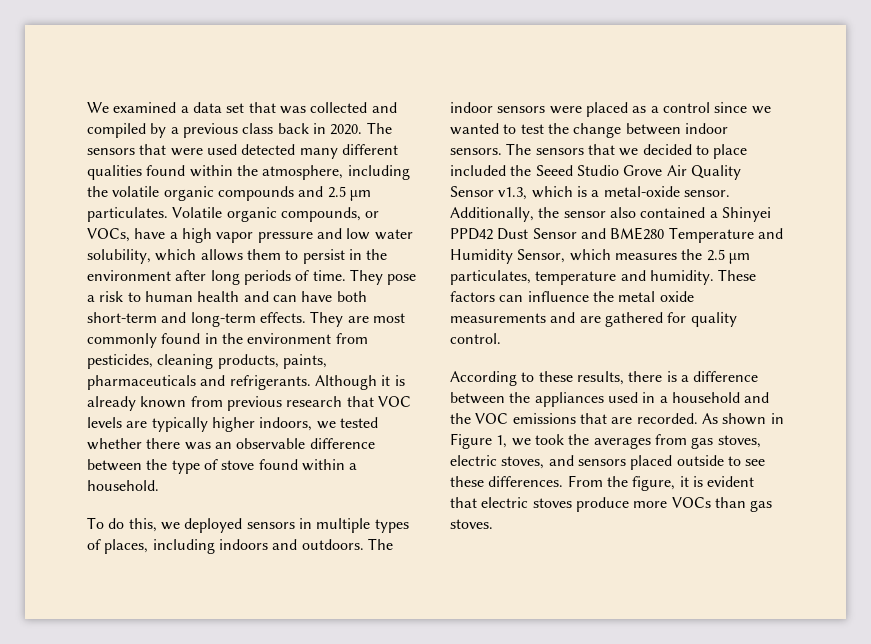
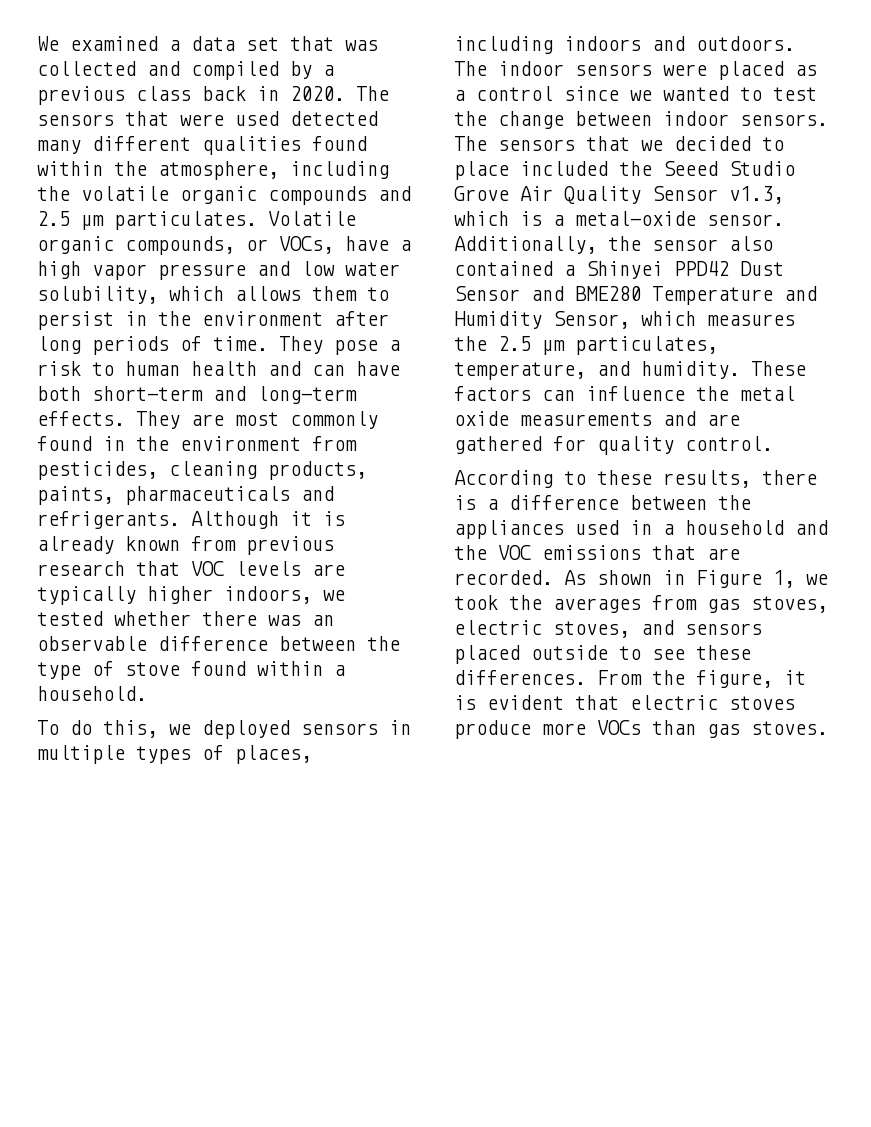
- Additionally, the sensor also contained a Shinyei PPD42 Dust Sensor and BME280 Temperature and Humidity Sensor, which measures the 2.5 µm particulates, temperature and humidity.
+ Additionally, the sensor also contained a Shinyei PPD42 Dust Sensor and BME280 Temperature and Humidity Sensor, which measures the 2.5 µm particulates, temperature, and humidity.

